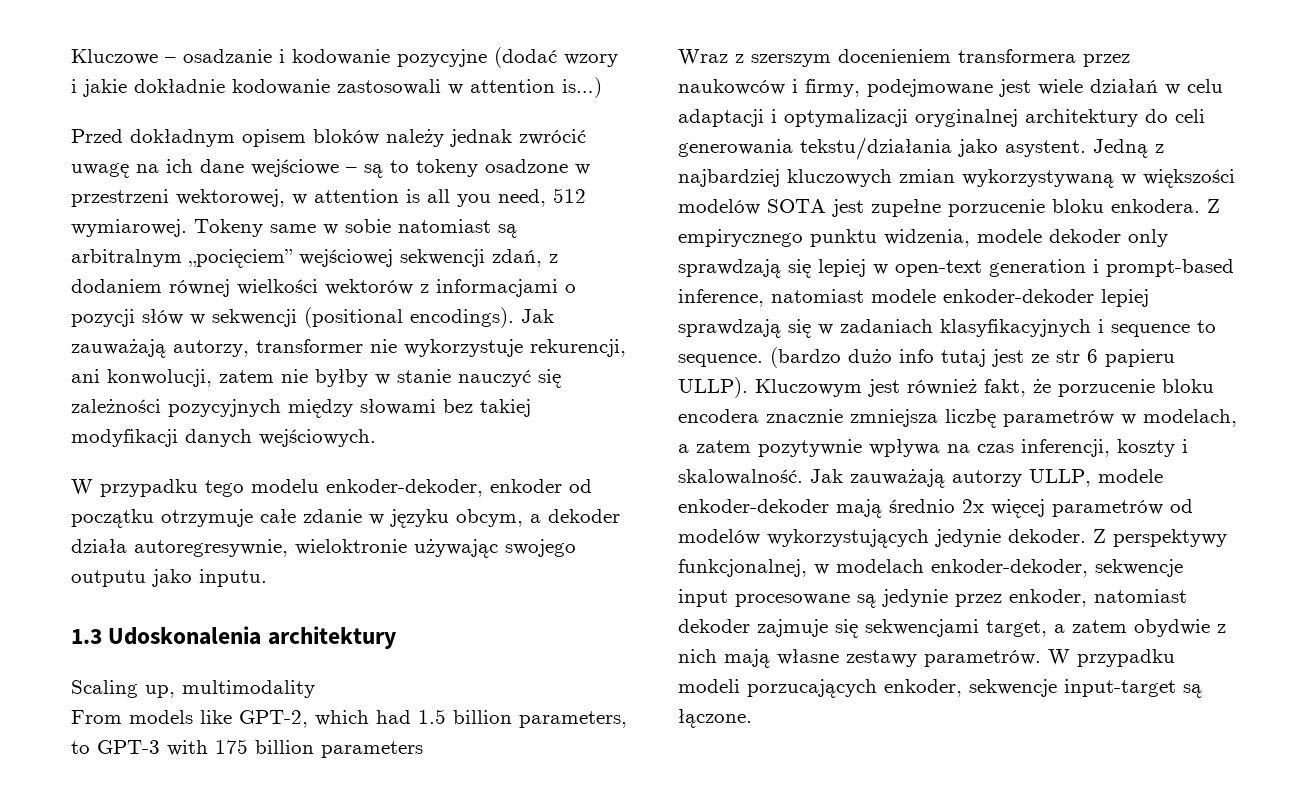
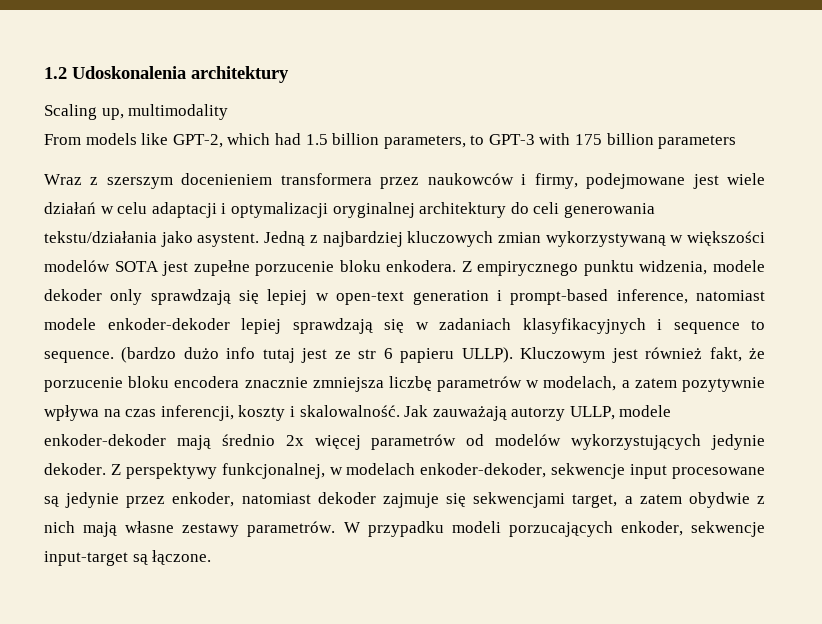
- Kluczowe – osadzanie i kodowanie pozycyjne (dodać wzory i jakie dokładnie kodowanie zastosowali w attention is…)
- Przed dokładnym opisem bloków należy jednak zwrócić uwagę na ich dane wejściowe – są to tokeny osadzone w przestrzeni wektorowej, w attention is all you need, 512 wymiarowej. Tokeny same w sobie natomiast są arbitralnym „pocięciem” wejściowej sekwencji zdań, z dodaniem równej wielkości wektorów z informacjami o pozycji słów w sekwencji (positional encodings). Jak zauważają autorzy, transformer nie wykorzystuje rekurencji, ani konwolucji, zatem nie byłby w stanie nauczyć się zależności pozycyjnych między słowami bez takiej modyfikacji danych wejściowych.
- W przypadku tego modelu enkoder-dekoder, enkoder od początku otrzymuje całe zdanie w języku obcym, a dekoder działa autoregresywnie, wieloktronie używając swojego outputu jako inputu.
- 1.3 Udoskonalenia architektury
+ 1.2 Udoskonalenia architektury

